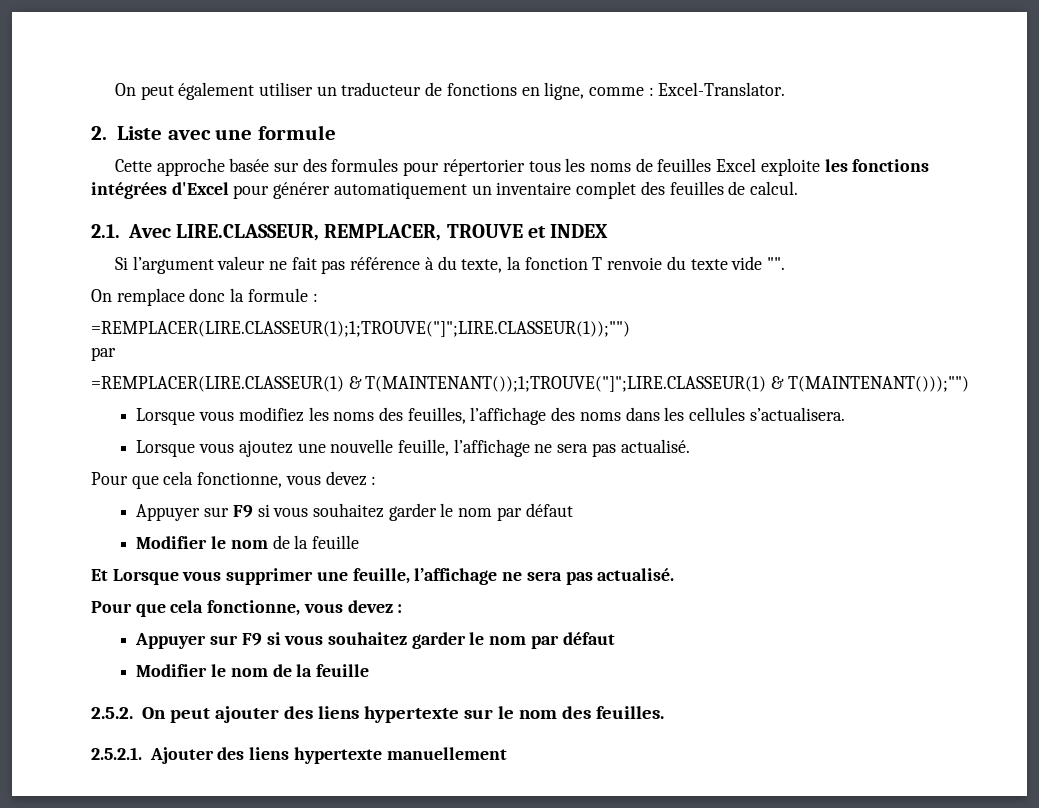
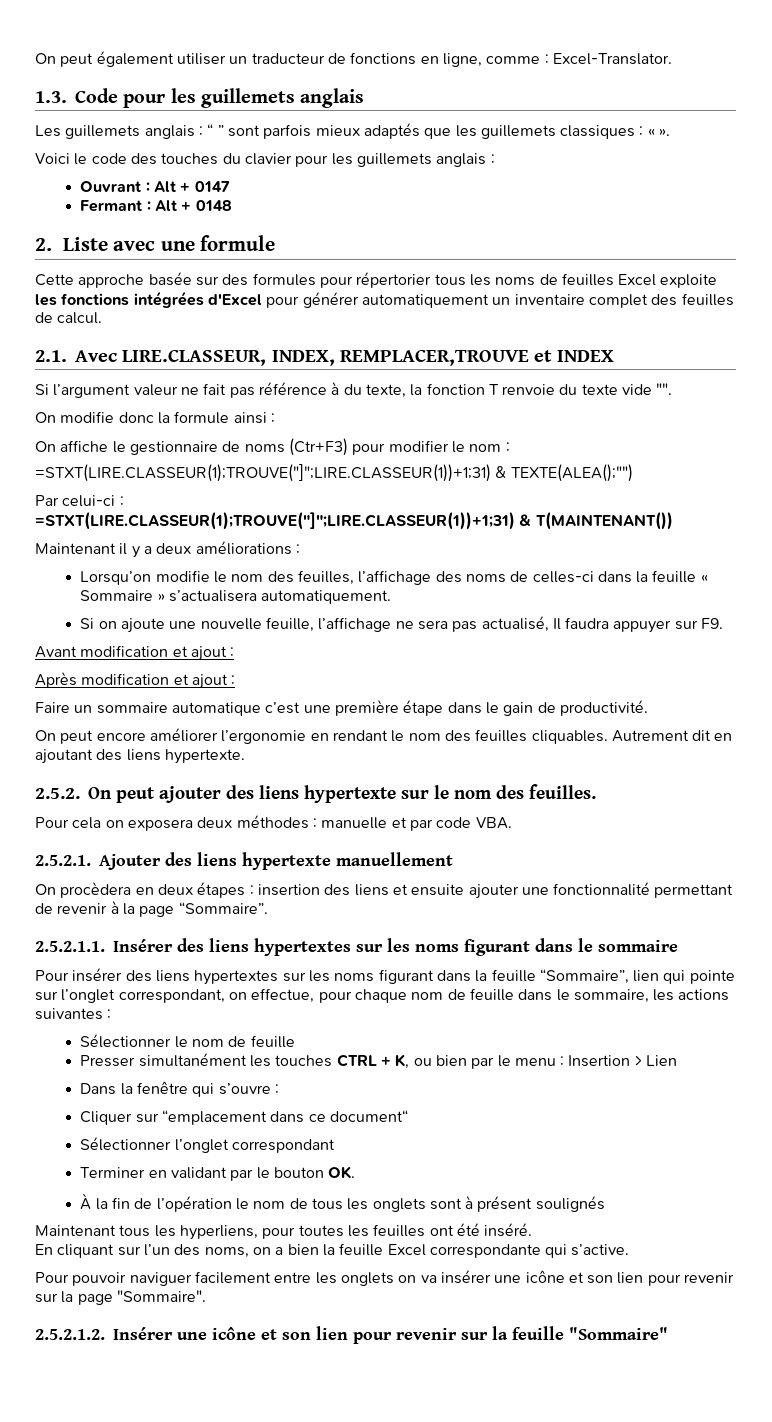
+ 1.3. Code pour les guillemets anglais
+ Les guillemets anglais : “ ” sont parfois mieux adaptés que les guillemets classiques : « ».
+ Voici le code des touches du clavier pour les guillemets anglais :
+ Ouvrant : Alt + 0147
+ Fermant : Alt + 0148
- 2.1. Avec LIRE.CLASSEUR, REMPLACER, TROUVE et INDEX
+ 2.1. Avec LIRE.CLASSEUR, INDEX, REMPLACER,TROUVE et INDEX
- On remplace donc la formule :
- =REMPLACER(LIRE.CLASSEUR(1);1;TROUVE("]";LIRE.CLASSEUR(1));"")
- par
- =REMPLACER(LIRE.CLASSEUR(1) & T(MAINTENANT());1;TROUVE("]";LIRE.CLASSEUR(1) & T(MAINTENANT()));"")
- Lorsque vous modifiez les noms des feuilles, l’affichage des noms dans les cellules s’actualisera.
- Lorsque vous ajoutez une nouvelle feuille, l’affichage ne sera pas actualisé.
- Pour que cela fonctionne, vous devez :
- Appuyer sur F9 si vous souhaitez garder le nom par défaut
- Modifier le nom de la feuille
- Et Lorsque vous supprimer une feuille, l’affichage ne sera pas actualisé.
- Pour que cela fonctionne, vous devez :
- Appuyer sur F9 si vous souhaitez garder le nom par défaut
- Modifier le nom de la feuille
+ On modifie donc la formule ainsi :
+ On affiche le gestionnaire de noms (Ctr+F3) pour modifier le nom :
+ =STXT(LIRE.CLASSEUR(1);TROUVE("]";LIRE.CLASSEUR(1))+1;31) & TEXTE(ALEA();"")
+ Par celui-ci :
+ =STXT(LIRE.CLASSEUR(1);TROUVE("]";LIRE.CLASSEUR(1))+1;31) & T(MAINTENANT())
+ Maintenant il y a deux améliorations :
+ Lorsqu’on modifie le nom des feuilles, l’affichage des noms de celles-ci dans la feuille « Sommaire » s’actualisera automatiquement.
+ Si on ajoute une nouvelle feuille, l’affichage ne sera pas actualisé, Il faudra appuyer sur F9.
+ Avant modification et ajout :
+ Après modification et ajout :
+ Faire un sommaire automatique c’est une première étape dans le gain de productivité.
+ On peut encore améliorer l’ergonomie en rendant le nom des feuilles cliquables. Autrement dit en ajoutant des liens hypertexte.
+ Pour cela on exposera deux méthodes : manuelle et par code VBA.
+ On procèdera en deux étapes : insertion des liens et ensuite ajouter une fonctionnalité permettant de revenir à la page “Sommaire”.
+ 2.5.2.1.1. Insérer des liens hypertextes sur les noms figurant dans le sommaire
+ Pour insérer des liens hypertextes sur les noms figurant dans la feuille “Sommaire”, lien qui pointe sur l’onglet correspondant, on effectue, pour chaque nom de feuille dans le sommaire, les actions suivantes :
+ Sélectionner le nom de feuille
+ Presser simultanément les touches CTRL + K, ou bien par le menu : Insertion > Lien
+ Dans la fenêtre qui s’ouvre :
+ Cliquer sur “emplacement dans ce document“
+ Sélectionner l’onglet correspondant
+ Terminer en validant par le bouton OK.
+ À la fin de l’opération le nom de tous les onglets sont à présent soulignés
+ Maintenant tous les hyperliens, pour toutes les feuilles ont été inséré.
+ En cliquant sur l’un des noms, on a bien la feuille Excel correspondante qui s’active.
+ Pour pouvoir naviguer facilement entre les onglets on va insérer une icône et son lien pour revenir sur la page "Sommaire".
+ 2.5.2.1.2. Insérer une icône et son lien pour revenir sur la feuille "Sommaire"

